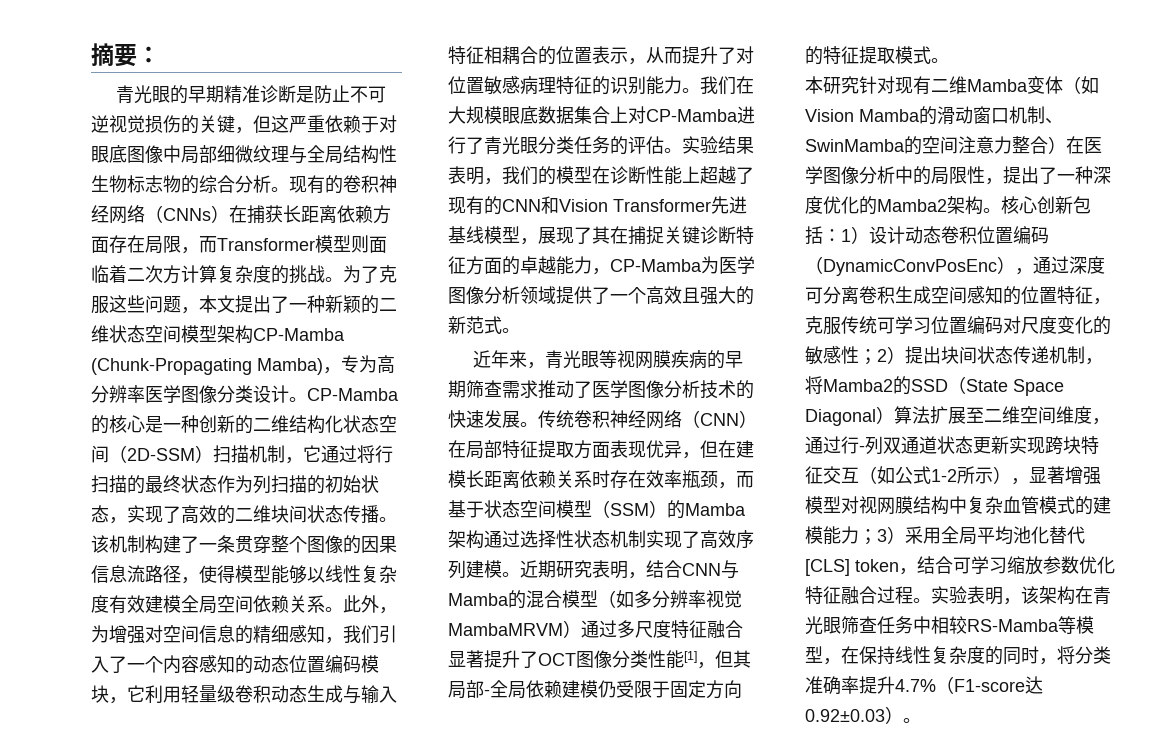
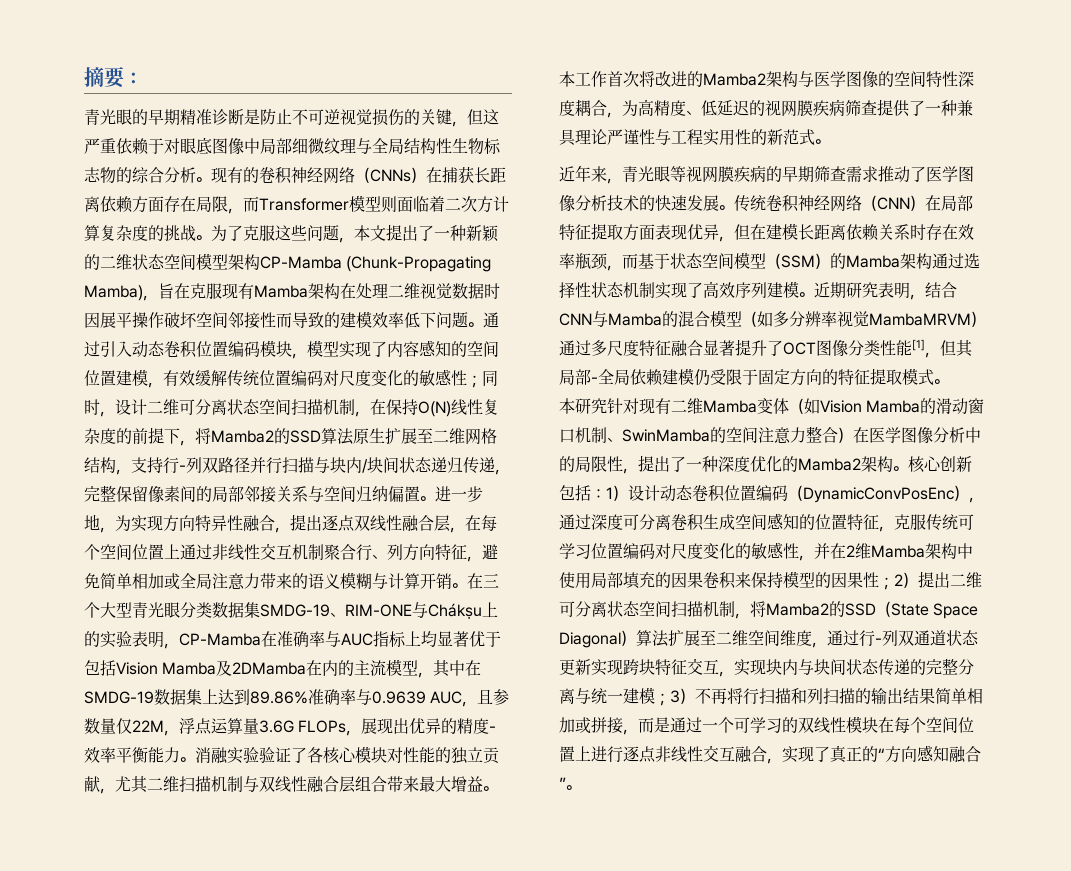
- 为了克服这些问题，本文提出了一种新颖的二维状态空间模型架构CP-Mamba (Chunk-Propagating Mamba)，专为高分辨率医学图像分类设计。CP-Mamba的核心是一种创新的二维结构化状态空间（2D-SSM）扫描机制，它通过将行扫描的最终状态作为列扫描的初始状态，实现了高效的二维块间状态传播。该机制构建了一条贯穿整个图像的因果信息流路径，使得模型能够以线性复杂度有效建模全局空间依赖关系。此外，为增强对空间信息的精细感知，我们引入了一个内容感知的动态位置编码模块，它利用轻量级卷积动态生成与输入特征相耦合的位置表示，从而提升了对位置敏感病理特征的识别能力。我们在大规模眼底数据集合上对CP-Mamba进行了青光眼分类任务的评估。实验结果表明，我们的模型在诊断性能上超越了现有的CNN和Vision Transformer先进基线模型，展现了其在捕捉关键诊断特征方面的卓越能力，CP-Mamba为医学图像分析领域提供了一个高效且强大的新范式。
+ 为了克服这些问题，本文提出了一种新颖的二维状态空间模型架构CP-Mamba (Chunk-Propagating Mamba)，旨在克服现有Mamba架构在处理二维视觉数据时因展平操作破坏空间邻接性而导致的建模效率低下问题。通过引入动态卷积位置编码模块，模型实现了内容感知的空间位置建模，有效缓解传统位置编码对尺度变化的敏感性；同时，设计二维可分离状态空间扫描机制，在保持O(N)线性复杂度的前提下，将Mamba2的SSD算法原生扩展至二维网格结构，支持行-列双路径并行扫描与块内/块间状态递归传递，完整保留像素间的局部邻接关系与空间归纳偏置。进一步地，为实现方向特异性融合，提出逐点双线性融合层，在每个空间位置上通过非线性交互机制聚合行、列方向特征，避免简单相加或全局注意力带来的语义模糊与计算开销。在三个大型青光眼分类数据集SMDG-19、RIM-ONE与Chákṣu上的实验表明，CP-Mamba在准确率与AUC指标上均显著优于包括Vision Mamba及2DMamba在内的主流模型，其中在SMDG-19数据集上达到89.86%准确率与0.9639 AUC，且参数量仅22M，浮点运算量3.6G FLOPs，展现出优异的精度-效率平衡能力。消融实验验证了各核心模块对性能的独立贡献，尤其二维扫描机制与双线性融合层组合带来最大增益。本工作首次将改进的Mamba2架构与医学图像的空间特性深度耦合，为高精度、低延迟的视网膜疾病筛查提供了一种兼具理论严谨性与工程实用性的新范式。
- 核心创新包括：1）设计动态卷积位置编码（DynamicConvPosEnc），通过深度可分离卷积生成空间感知的位置特征，克服传统可学习位置编码对尺度变化的敏感性；2）提出块间状态传递机制，将Mamba2的SSD（State Space Diagonal）算法扩展至二维空间维度，通过行-列双通道状态更新实现跨块特征交互（如公式1-2所示），显著增强模型对视网膜结构中复杂血管模式的建模能力；3）采用全局平均池化替代[CLS] token，结合可学习缩放参数优化特征融合过程。实验表明，该架构在青光眼筛查任务中相较RS-Mamba等模型，在保持线性复杂度的同时，将分类准确率提升4.7%（F1-score达0.92±0.03）。
+ 核心创新包括：1）设计动态卷积位置编码（DynamicConvPosEnc），通过深度可分离卷积生成空间感知的位置特征，克服传统可学习位置编码对尺度变化的敏感性，并在2维Mamba架构中使用局部填充的因果卷积来保持模型的因果性；2）提出二维可分离状态空间扫描机制，将Mamba2的SSD（State Space Diagonal）算法扩展至二维空间维度，通过行-列双通道状态更新实现跨块特征交互，实现块内与块间状态传递的完整分离与统一建模；3）不再将行扫描和列扫描的输出结果简单相加或拼接，而是通过一个可学习的双线性模块在每个空间位置上进行逐点非线性交互融合，实现了真正的“方向感知融合”。

